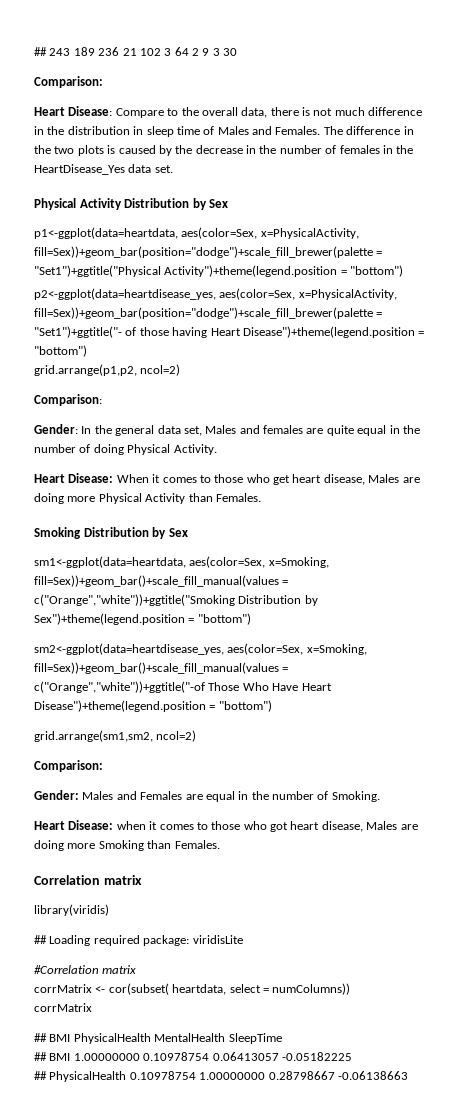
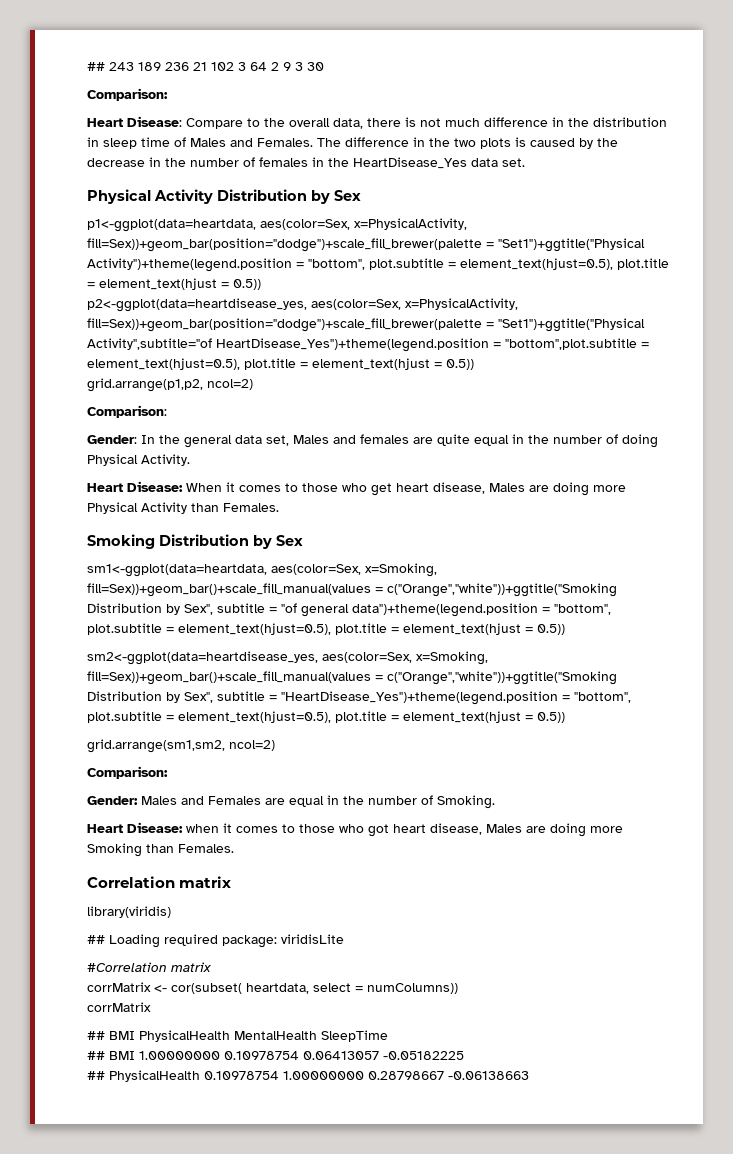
- p1<-ggplot(data=heartdata, aes(color=Sex, x=PhysicalActivity, fill=Sex))+geom_bar(position="dodge")+scale_fill_brewer(palette = "Set1")+ggtitle("Physical Activity")+theme(legend.position = "bottom")
+ p1<-ggplot(data=heartdata, aes(color=Sex, x=PhysicalActivity, fill=Sex))+geom_bar(position="dodge")+scale_fill_brewer(palette = "Set1")+ggtitle("Physical Activity")+theme(legend.position = "bottom", plot.subtitle = element_text(hjust=0.5), plot.title = element_text(hjust = 0.5))
- p2<-ggplot(data=heartdisease_yes, aes(color=Sex, x=PhysicalActivity, fill=Sex))+geom_bar(position="dodge")+scale_fill_brewer(palette = "Set1")+ggtitle("- of those having Heart Disease")+theme(legend.position = "bottom")
+ p2<-ggplot(data=heartdisease_yes, aes(color=Sex, x=PhysicalActivity, fill=Sex))+geom_bar(position="dodge")+scale_fill_brewer(palette = "Set1")+ggtitle("Physical Activity",subtitle="of HeartDisease_Yes")+theme(legend.position = "bottom",plot.subtitle = element_text(hjust=0.5), plot.title = element_text(hjust = 0.5))
- sm1<-ggplot(data=heartdata, aes(color=Sex, x=Smoking, fill=Sex))+geom_bar()+scale_fill_manual(values = c("Orange","white"))+ggtitle("Smoking Distribution by Sex")+theme(legend.position = "bottom")
+ sm1<-ggplot(data=heartdata, aes(color=Sex, x=Smoking, fill=Sex))+geom_bar()+scale_fill_manual(values = c("Orange","white"))+ggtitle("Smoking Distribution by Sex", subtitle = "of general data")+theme(legend.position = "bottom", plot.subtitle = element_text(hjust=0.5), plot.title = element_text(hjust = 0.5))
- sm2<-ggplot(data=heartdisease_yes, aes(color=Sex, x=Smoking, fill=Sex))+geom_bar()+scale_fill_manual(values = c("Orange","white"))+ggtitle("-of Those Who Have Heart Disease")+theme(legend.position = "bottom")
+ sm2<-ggplot(data=heartdisease_yes, aes(color=Sex, x=Smoking, fill=Sex))+geom_bar()+scale_fill_manual(values = c("Orange","white"))+ggtitle("Smoking Distribution by Sex", subtitle = "HeartDisease_Yes")+theme(legend.position = "bottom", plot.subtitle = element_text(hjust=0.5), plot.title = element_text(hjust = 0.5))

